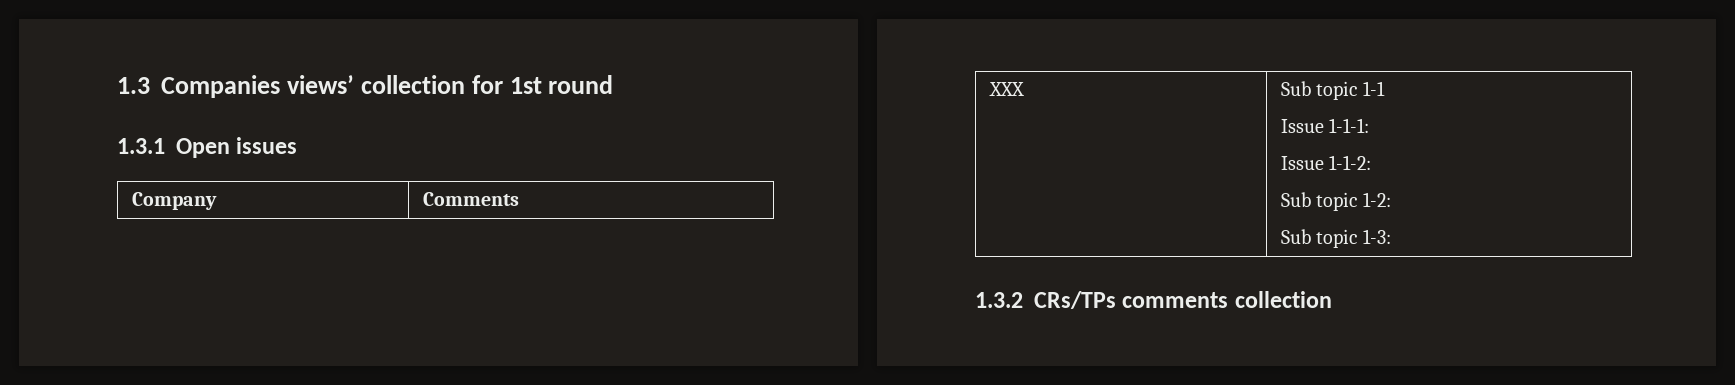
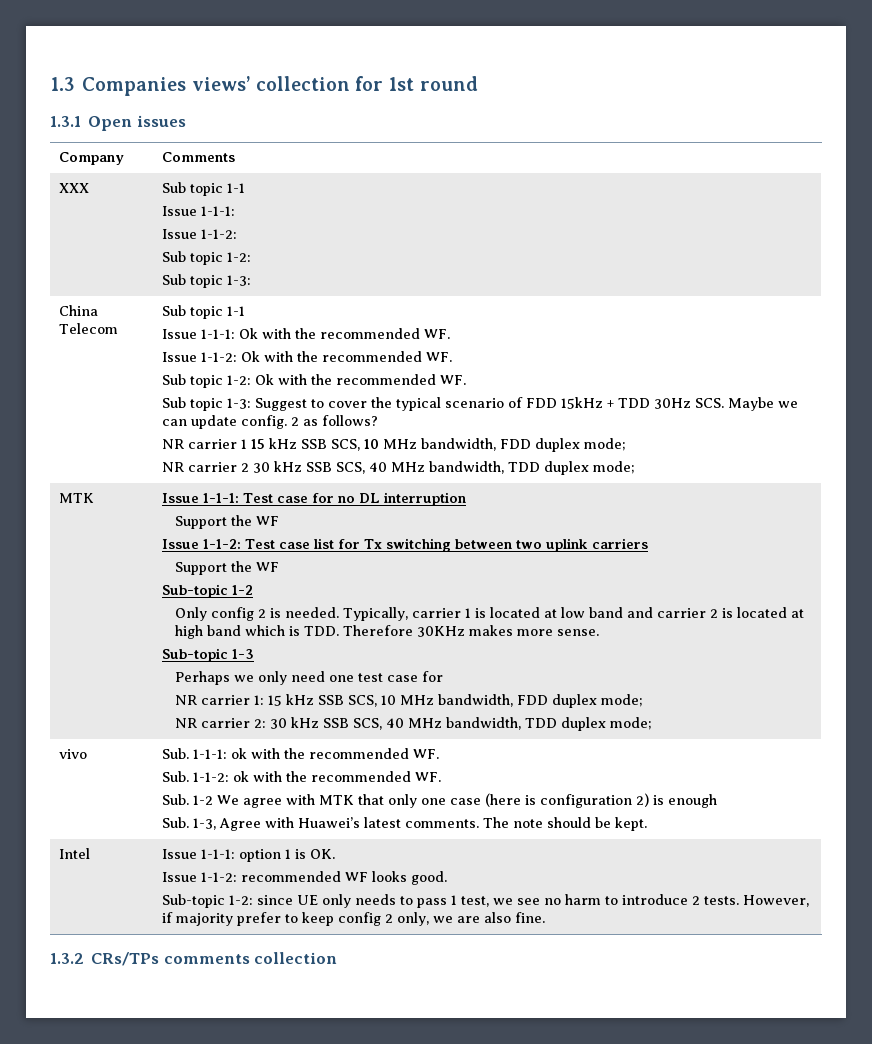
+ China Telecom | Sub topic 1-1
+ Issue 1-1-1: Ok with the recommended WF.
+ Issue 1-1-2: Ok with the recommended WF.
+ Sub topic 1-2: Ok with the recommended WF.
+ Sub topic 1-3: Suggest to cover the typical scenario of FDD 15kHz + TDD 30Hz SCS. Maybe we can update config. 2 as follows?
+ NR carrier 1 15 kHz SSB SCS, 10 MHz bandwidth, FDD duplex mode;
+ NR carrier 2 30 kHz SSB SCS, 40 MHz bandwidth, TDD duplex mode;
+ MTK | Issue 1-1-1: Test case for no DL interruption
+ Support the WF
+ Issue 1-1-2: Test case list for Tx switching between two uplink carriers
+ Support the WF
+ Sub-topic 1-2
+ Only config 2 is needed. Typically, carrier 1 is located at low band and carrier 2 is located at high band which is TDD. Therefore 30KHz makes more sense.
+ Sub-topic 1-3
+ Perhaps we only need one test case for
+ NR carrier 1: 15 kHz SSB SCS, 10 MHz bandwidth, FDD duplex mode;
+ NR carrier 2: 30 kHz SSB SCS, 40 MHz bandwidth, TDD duplex mode;
+ vivo | Sub. 1-1-1: ok with the recommended WF.
+ Sub. 1-1-2: ok with the recommended WF.
+ Sub. 1-2 We agree with MTK that only one case (here is configuration 2) is enough
+ Sub. 1-3, Agree with Huawei’s latest comments. The note should be kept.
+ Intel | Issue 1-1-1: option 1 is OK.
+ Issue 1-1-2: recommended WF looks good.
+ Sub-topic 1-2: since UE only needs to pass 1 test, we see no harm to introduce 2 tests. However, if majority prefer to keep config 2 only, we are also fine.

